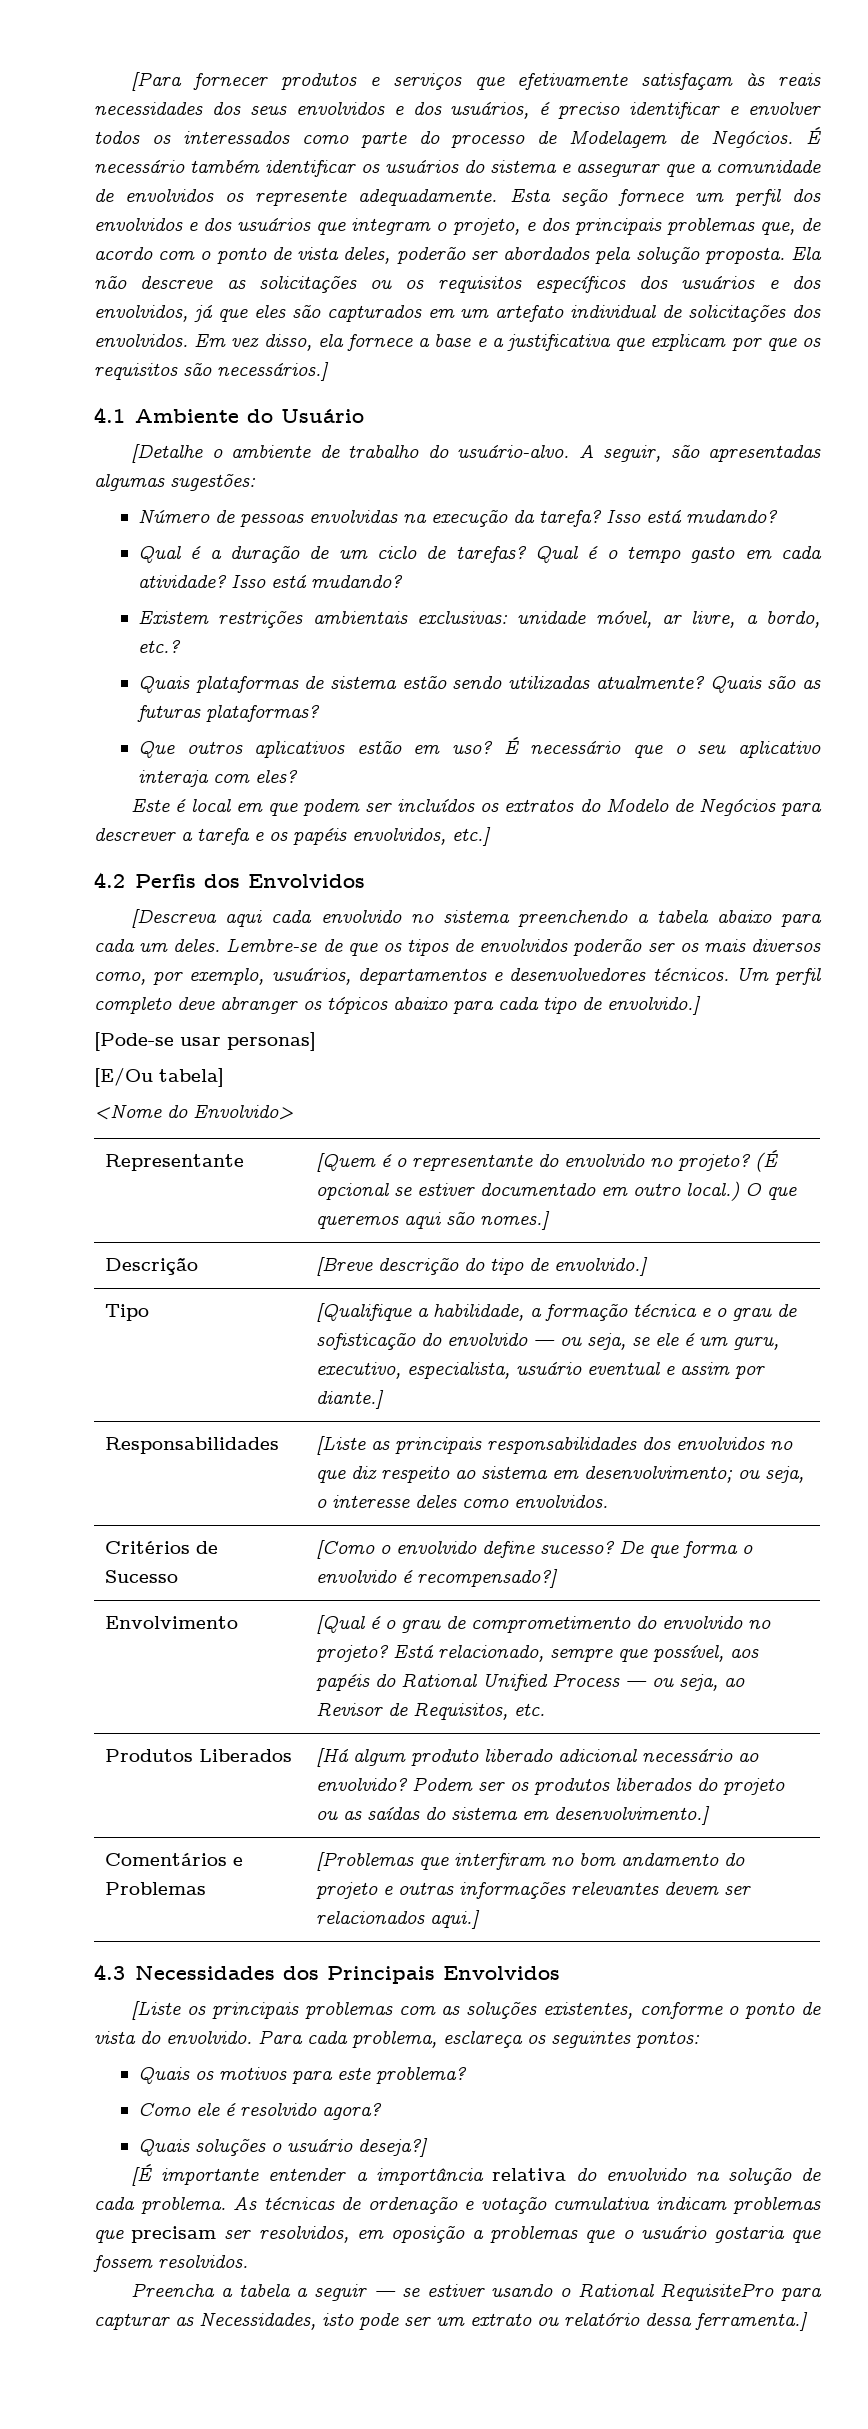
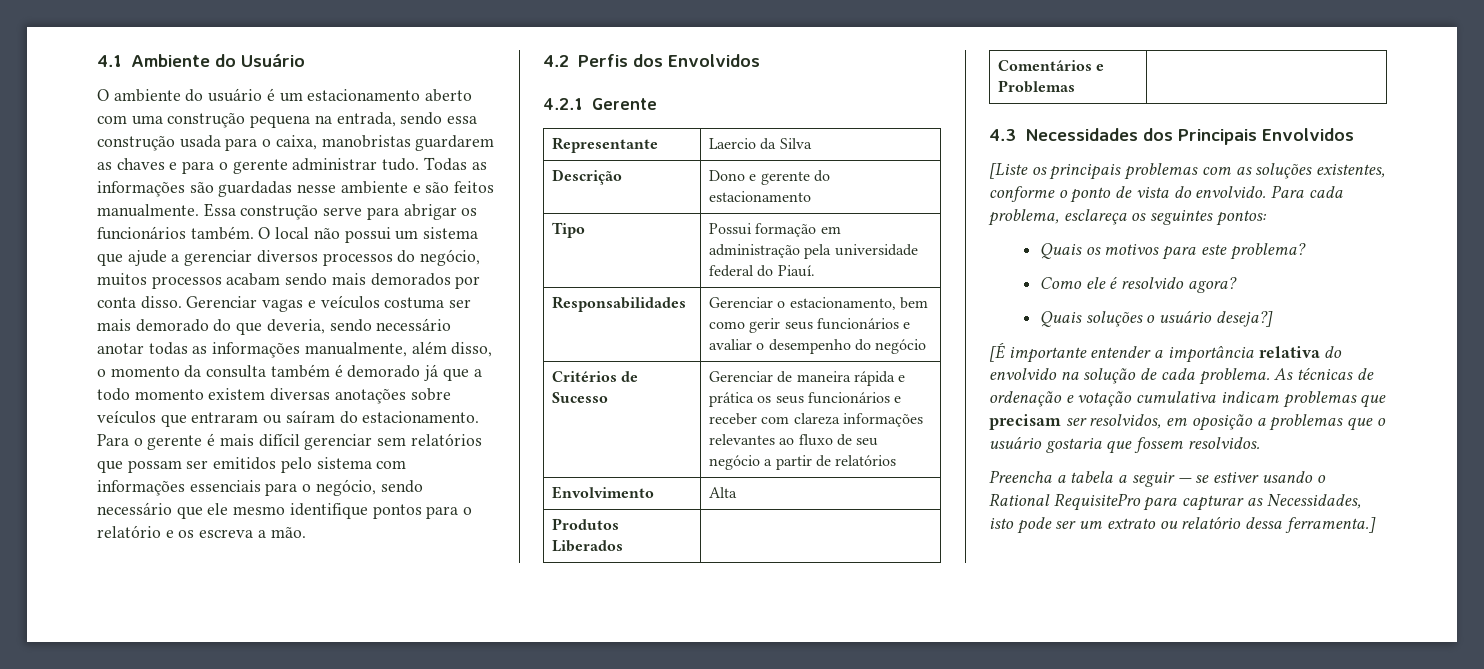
- [Para fornecer produtos e serviços que efetivamente satisfaçam às reais necessidades dos seus envolvidos e dos usuários, é preciso identificar e envolver todos os interessados como parte do processo de Modelagem de Negócios. É necessário também identificar os usuários do sistema e assegurar que a comunidade de envolvidos os represente adequadamente. Esta seção fornece um perfil dos envolvidos e dos usuários que integram o projeto, e dos principais problemas que, de acordo com o ponto de vista deles, poderão ser abordados pela solução proposta. Ela não descreve as solicitações ou os requisitos específicos dos usuários e dos envolvidos, já que eles são capturados em um artefato individual de solicitações dos envolvidos. Em vez disso, ela fornece a base e a justificativa que explicam por que os requisitos são necessários.]
  4.1 Ambiente do Usuário
- [Detalhe o ambiente de trabalho do usuário-alvo. A seguir, são apresentadas algumas sugestões:
- Número de pessoas envolvidas na execução da tarefa? Isso está mudando?
- Qual é a duração de um ciclo de tarefas? Qual é o tempo gasto em cada atividade? Isso está mudando?
- Existem restrições ambientais exclusivas: unidade móvel, ar livre, a bordo, etc.?
- Quais plataformas de sistema estão sendo utilizadas atualmente? Quais são as futuras plataformas?
- Que outros aplicativos estão em uso? É necessário que o seu aplicativo interaja com eles?
- Este é local em que podem ser incluídos os extratos do Modelo de Negócios para descrever a tarefa e os papéis envolvidos, etc.]
+ O ambiente do usuário é um estacionamento aberto com uma construção pequena na entrada, sendo essa construção usada para o caixa, manobristas guardarem as chaves e para o gerente administrar tudo. Todas as informações são guardadas nesse ambiente e são feitos manualmente. Essa construção serve para abrigar os funcionários também. O local não possui um sistema que ajude a gerenciar diversos processos do negócio, muitos processos acabam sendo mais demorados por conta disso. Gerenciar vagas e veículos costuma ser mais demorado do que deveria, sendo necessário anotar todas as informações manualmente, além disso, o momento da consulta também é demorado já que a todo momento existem diversas anotações sobre veículos que entraram ou saíram do estacionamento. Para o gerente é mais difícil gerenciar sem relatórios que possam ser emitidos pelo sistema com informações essenciais para o negócio, sendo necessário que ele mesmo identifique pontos para o relatório e os escreva a mão.
  4.2 Perfis dos Envolvidos
- [Descreva aqui cada envolvido no sistema preenchendo a tabela abaixo para cada um deles. Lembre-se de que os tipos de envolvidos poderão ser os mais diversos como, por exemplo, usuários, departamentos e desenvolvedores técnicos. Um perfil completo deve abranger os tópicos abaixo para cada tipo de envolvido.]
- [Pode-se usar personas]
- [E/Ou tabela]
- <Nome do Envolvido>
- Representante | [Quem é o representante do envolvido no projeto? (É opcional se estiver documentado em outro local.) O que queremos aqui são nomes.]
- Descrição | [Breve descrição do tipo de envolvido.]
- Tipo | [Qualifique a habilidade, a formação técnica e o grau de sofisticação do envolvido — ou seja, se ele é um guru, executivo, especialista, usuário eventual e assim por diante.]
- Responsabilidades | [Liste as principais responsabilidades dos envolvidos no que diz respeito ao sistema em desenvolvimento; ou seja, o interesse deles como envolvidos.
- Critérios de Sucesso | [Como o envolvido define sucesso? De que forma o envolvido é recompensado?]
- Envolvimento | [Qual é o grau de comprometimento do envolvido no projeto? Está relacionado, sempre que possível, aos papéis do Rational Unified Process — ou seja, ao Revisor de Requisitos, etc.
- Produtos Liberados | [Há algum produto liberado adicional necessário ao envolvido? Podem ser os produtos liberados do projeto ou as saídas do sistema em desenvolvimento.]
- Comentários e Problemas | [Problemas que interfiram no bom andamento do projeto e outras informações relevantes devem ser relacionados aqui.]
+ 4.2.1 Gerente
+ Representante | Laercio da Silva
+ Descrição | Dono e gerente do estacionamento
+ Tipo | Possui formação em administração pela universidade federal do Piauí.
+ Responsabilidades | Gerenciar o estacionamento, bem como gerir seus funcionários e avaliar o desempenho do negócio
+ Critérios de Sucesso | Gerenciar de maneira rápida e prática os seus funcionários e receber com clareza informações relevantes ao fluxo de seu negócio a partir de relatórios
+ Envolvimento | Alta
+ Produtos Liberados |
+ Comentários e Problemas |

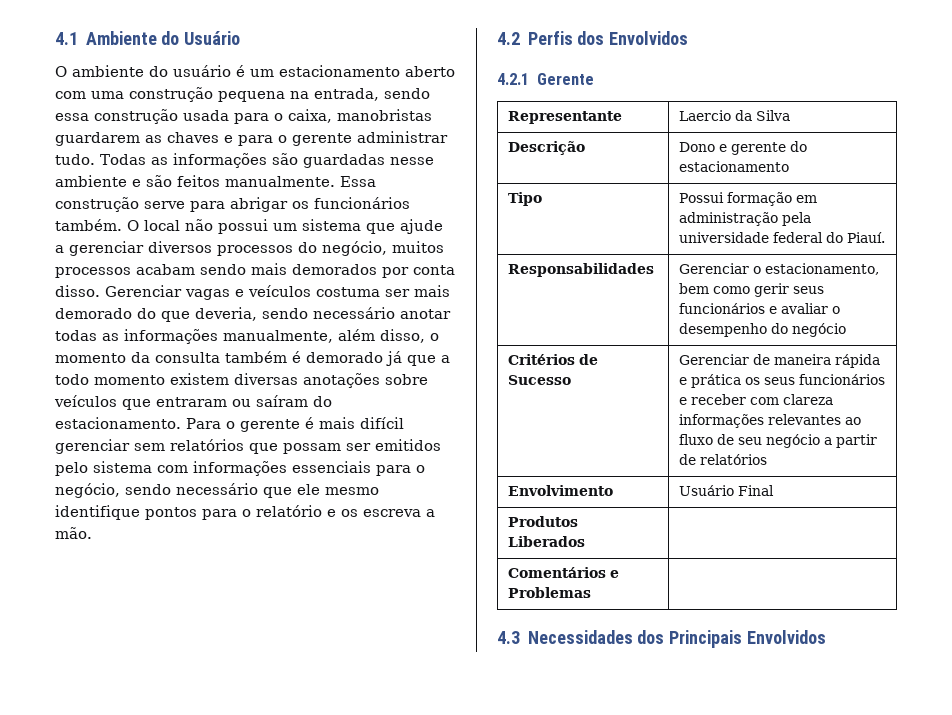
- Envolvimento | Alta
+ Envolvimento | Usuário Final
- [Liste os principais problemas com as soluções existentes, conforme o ponto de vista do envolvido. Para cada problema, esclareça os seguintes pontos:
- Quais os motivos para este problema?
- Como ele é resolvido agora?
- Quais soluções o usuário deseja?]
- [É importante entender a importância relativa do envolvido na solução de cada problema. As técnicas de ordenação e votação cumulativa indicam problemas que precisam ser resolvidos, em oposição a problemas que o usuário gostaria que fossem resolvidos.
- Preencha a tabela a seguir — se estiver usando o Rational RequisitePro para capturar as Necessidades, isto pode ser um extrato ou relatório dessa ferramenta.]

